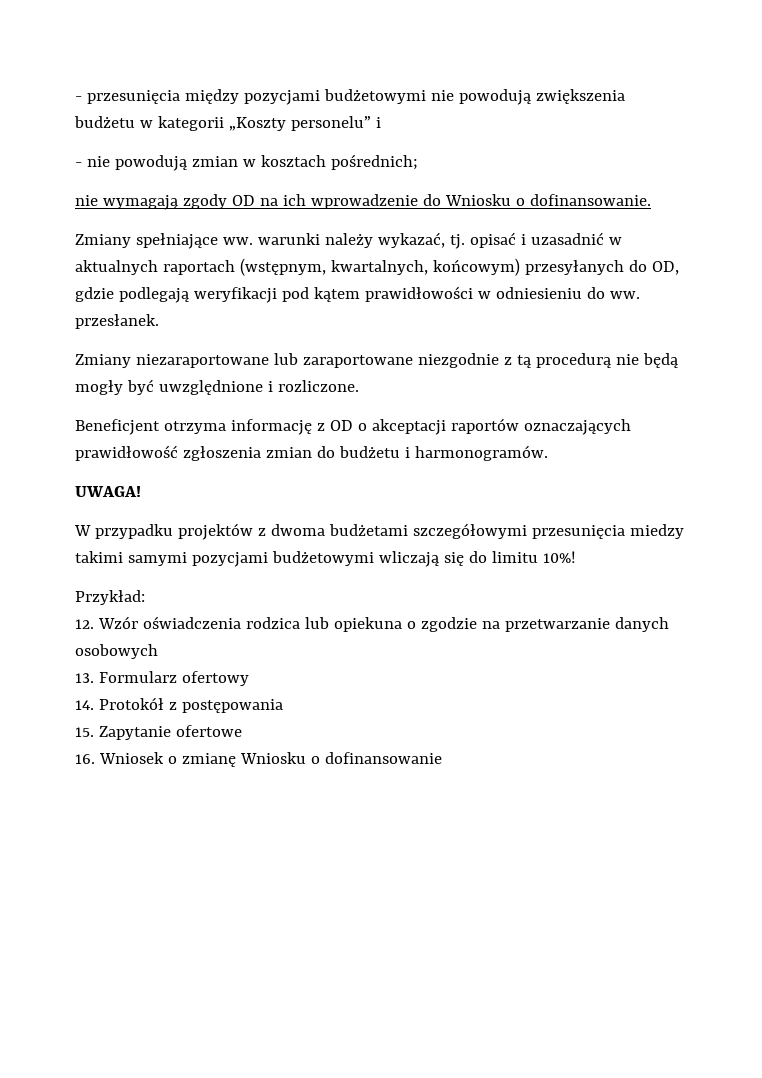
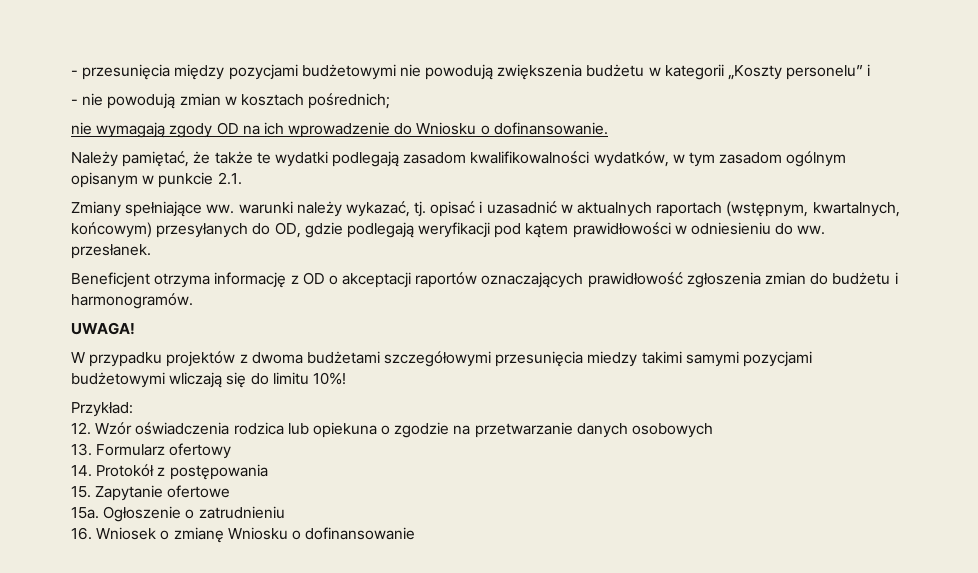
+ Należy pamiętać, że także te wydatki podlegają zasadom kwalifikowalności wydatków, w tym zasadom ogólnym opisanym w punkcie 2.1.
- Zmiany niezaraportowane lub zaraportowane niezgodnie z tą procedurą nie będą mogły być uwzględnione i rozliczone.
+ 15a. Ogłoszenie o zatrudnieniu

